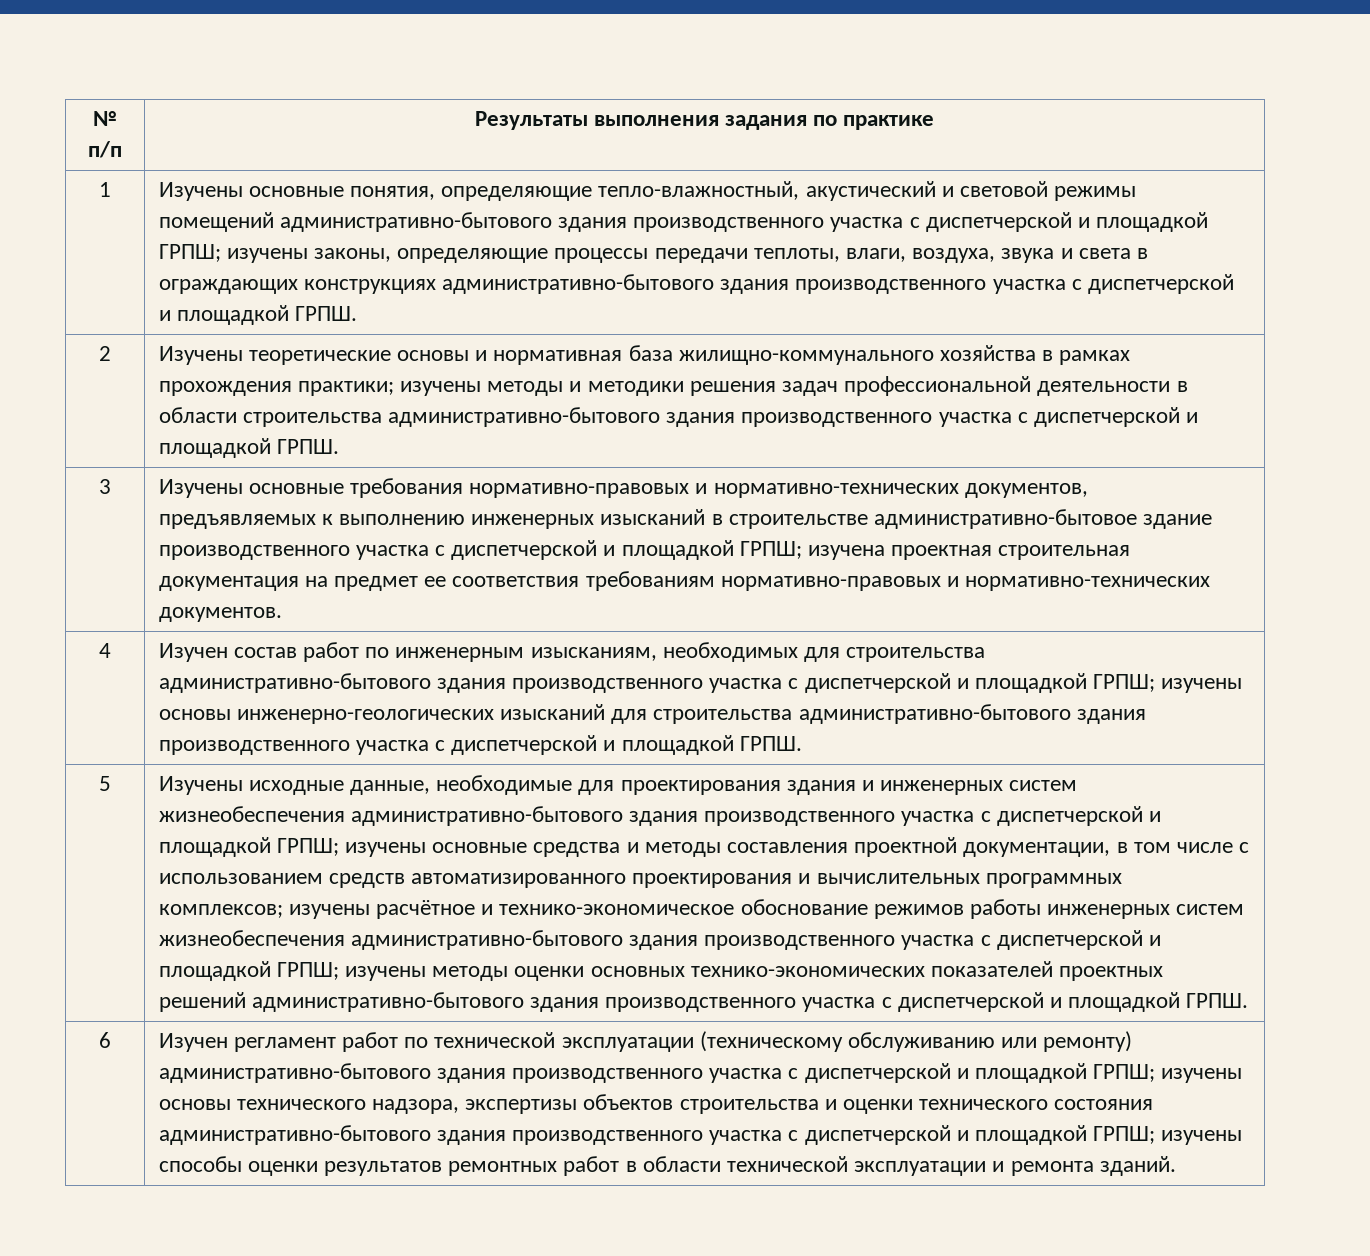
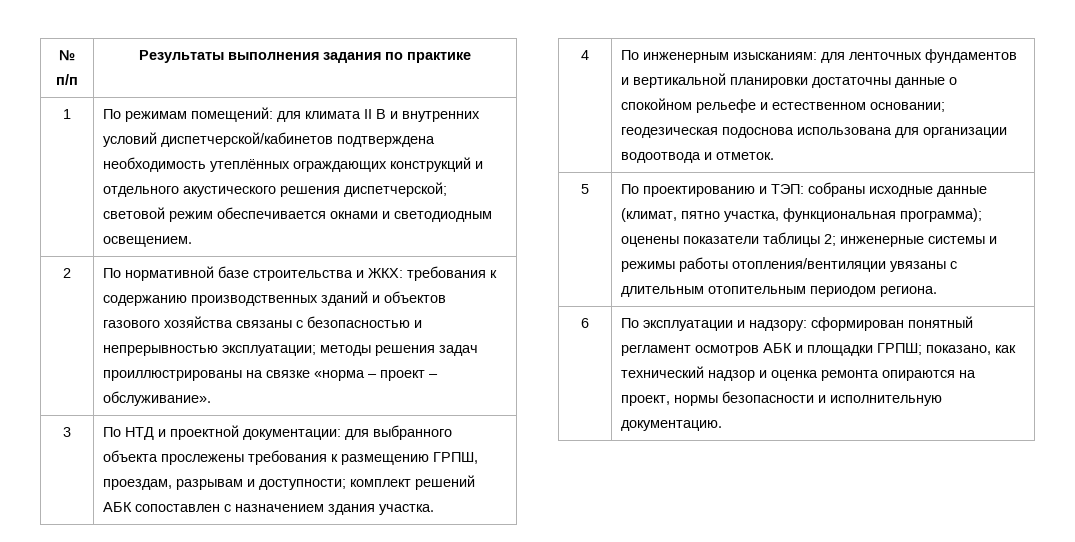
- Изучены основные понятия, определяющие тепло-влажностный, акустический и световой режимы помещений административно-бытового здания производственного участка с диспетчерской и площадкой ГРПШ; изучены законы, определяющие процессы передачи теплоты, влаги, воздуха, звука и света в ограждающих конструкциях административно-бытового здания производственного участка с диспетчерской и площадкой ГРПШ.
- 2 | Изучены теоретические основы и нормативная база жилищно-коммунального хозяйства в рамках прохождения практики; изучены методы и методики решения задач профессиональной деятельности в области строительства административно-бытового здания производственного участка с диспетчерской и площадкой ГРПШ.
- 3 | Изучены основные требования нормативно-правовых и нормативно-технических документов, предъявляемых к выполнению инженерных изысканий в строительстве административно-бытовое здание производственного участка с диспетчерской и площадкой ГРПШ; изучена проектная строительная документация на предмет ее соответствия требованиям нормативно-правовых и нормативно-технических документов.
- 4 | Изучен состав работ по инженерным изысканиям, необходимых для строительства административно-бытового здания производственного участка с диспетчерской и площадкой ГРПШ; изучены основы инженерно-геологических изысканий для строительства административно-бытового здания производственного участка с диспетчерской и площадкой ГРПШ.
- 5 | Изучены исходные данные, необходимые для проектирования здания и инженерных систем жизнеобеспечения административно-бытового здания производственного участка с диспетчерской и площадкой ГРПШ; изучены основные средства и методы составления проектной документации, в том числе с использованием средств автоматизированного проектирования и вычислительных программных комплексов; изучены расчётное и технико-экономическое обоснование режимов работы инженерных систем жизнеобеспечения административно-бытового здания производственного участка с диспетчерской и площадкой ГРПШ; изучены методы оценки основных технико-экономических показателей проектных решений административно-бытового здания производственного участка с диспетчерской и площадкой ГРПШ.
- 6 | Изучен регламент работ по технической эксплуатации (техническому обслуживанию или ремонту) административно-бытового здания производственного участка с диспетчерской и площадкой ГРПШ; изучены основы технического надзора, экспертизы объектов строительства и оценки технического состояния административно-бытового здания производственного участка с диспетчерской и площадкой ГРПШ; изучены способы оценки результатов ремонтных работ в области технической эксплуатации и ремонта зданий.
+ По режимам помещений: для климата II В и внутренних условий диспетчерской/кабинетов подтверждена необходимость утеплённых ограждающих конструкций и отдельного акустического решения диспетчерской; световой режим обеспечивается окнами и светодиодным освещением.
+ 2 | По нормативной базе строительства и ЖКХ: требования к содержанию производственных зданий и объектов газового хозяйства связаны с безопасностью и непрерывностью эксплуатации; методы решения задач проиллюстрированы на связке «норма – проект – обслуживание».
+ 3 | По НТД и проектной документации: для выбранного объекта прослежены требования к размещению ГРПШ, проездам, разрывам и доступности; комплект решений АБК сопоставлен с назначением здания участка.
+ 4 | По инженерным изысканиям: для ленточных фундаментов и вертикальной планировки достаточны данные о спокойном рельефе и естественном основании; геодезическая подоснова использована для организации водоотвода и отметок.
+ 5 | По проектированию и ТЭП: собраны исходные данные (климат, пятно участка, функциональная программа); оценены показатели таблицы 2; инженерные системы и режимы работы отопления/вентиляции увязаны с длительным отопительным периодом региона.
+ 6 | По эксплуатации и надзору: сформирован понятный регламент осмотров АБК и площадки ГРПШ; показано, как технический надзор и оценка ремонта опираются на проект, нормы безопасности и исполнительную документацию.

